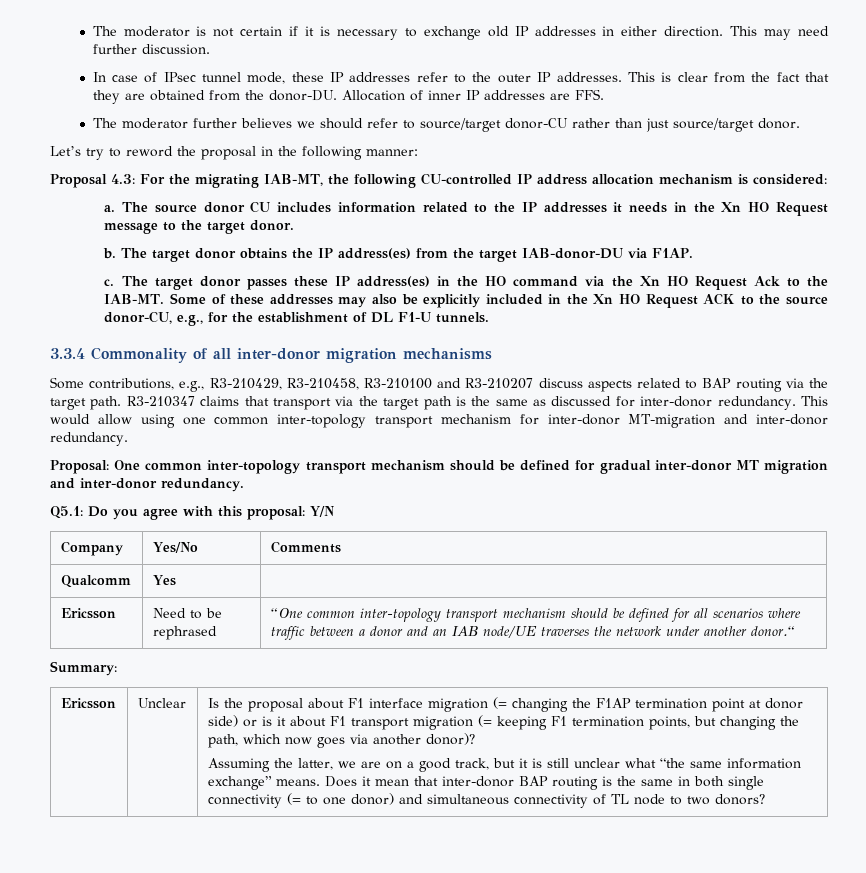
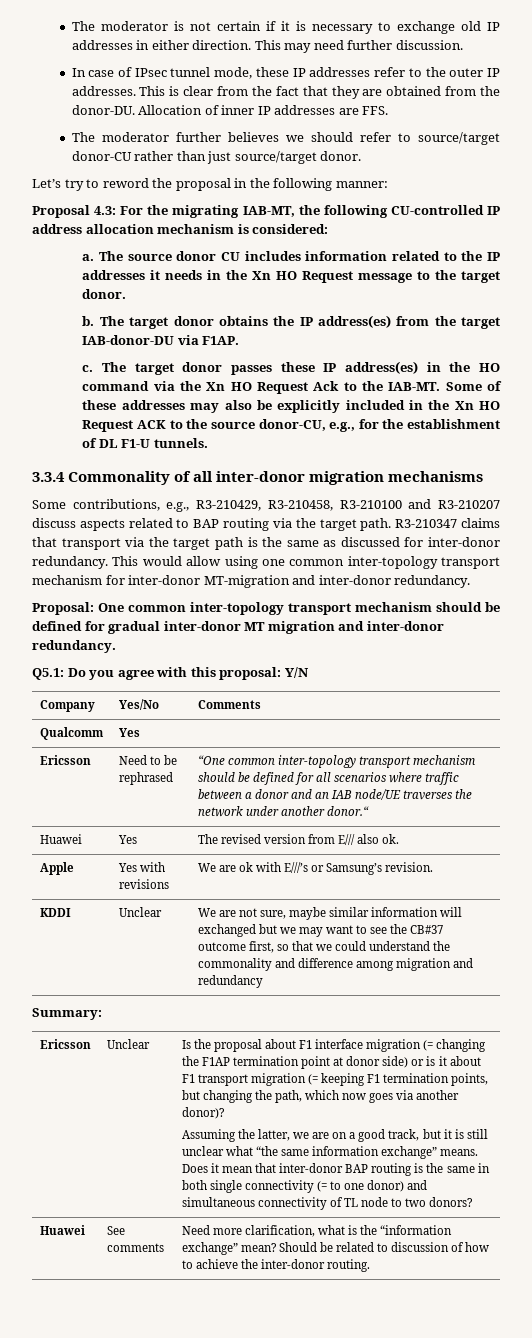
+ Huawei | Yes | The revised version from E/// also ok.
+ Apple | Yes with revisions | We are ok with E///’s or Samsung’s revision.
+ KDDI | Unclear | We are not sure, maybe similar information will exchanged but we may want to see the CB#37 outcome first, so that we could understand the commonality and difference among migration and redundancy
+ Huawei | See comments | Need more clarification, what is the “information exchange” mean? Should be related to discussion of how to achieve the inter-donor routing.

